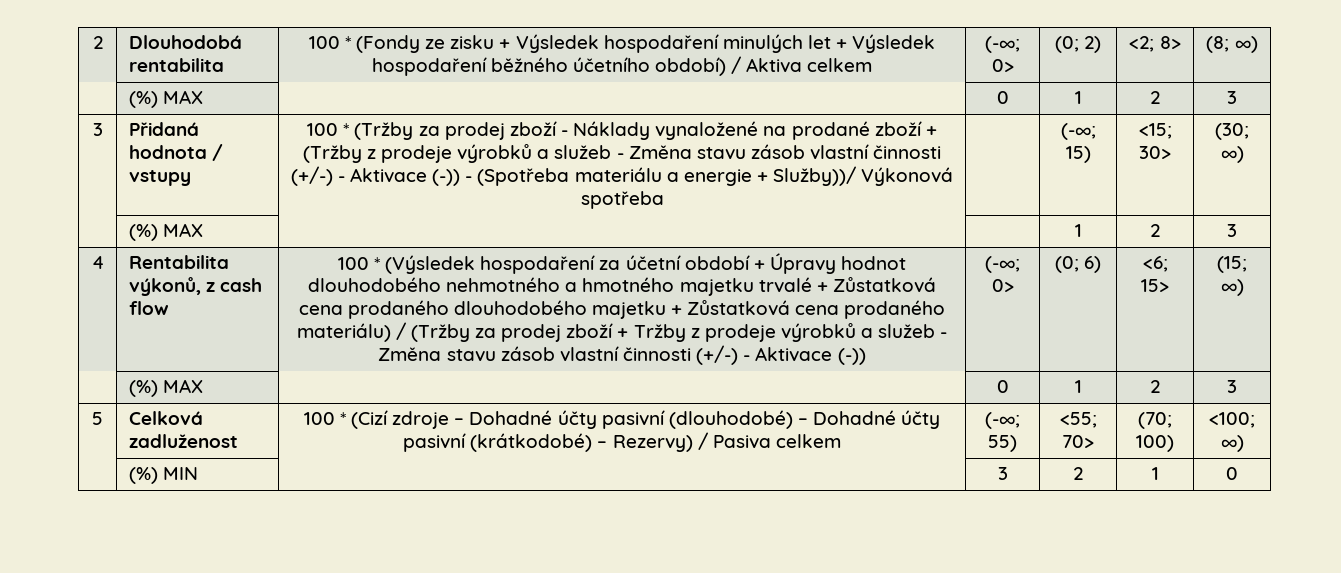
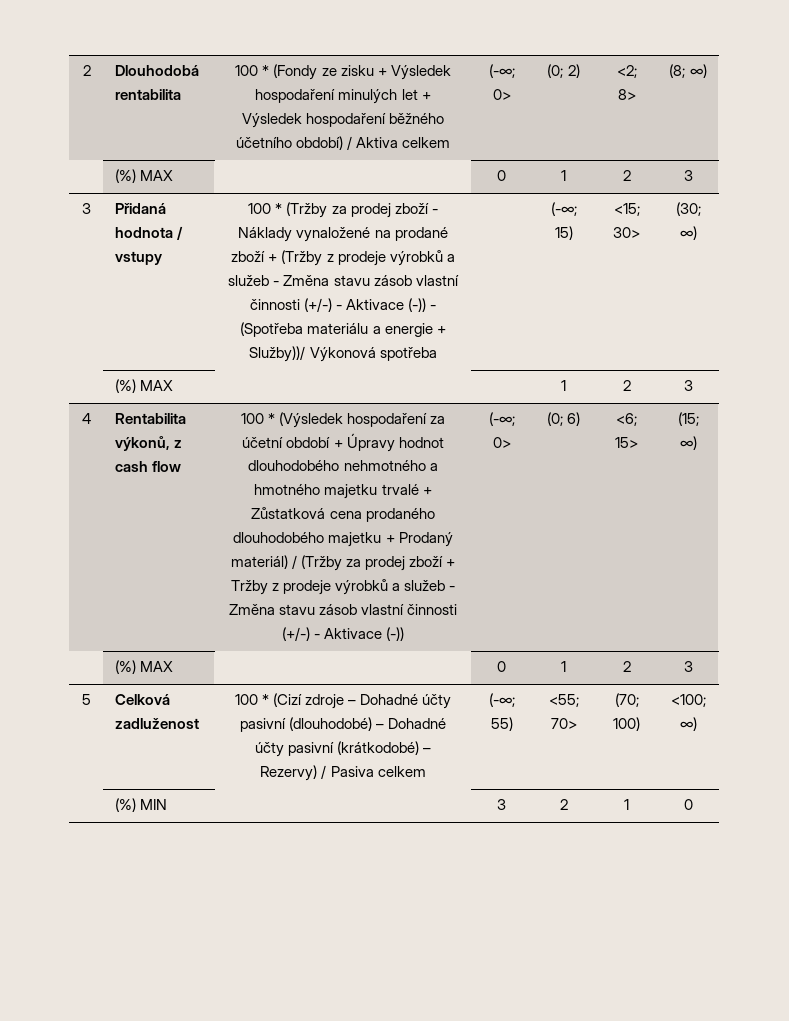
- 100 * (Výsledek hospodaření za účetní období + Úpravy hodnot dlouhodobého nehmotného a hmotného majetku trvalé + Zůstatková cena prodaného dlouhodobého majetku + Zůstatková cena prodaného materiálu) / (Tržby za prodej zboží + Tržby z prodeje výrobků a služeb - Změna stavu zásob vlastní činnosti (+/-) - Aktivace (-))
+ 100 * (Výsledek hospodaření za účetní období + Úpravy hodnot dlouhodobého nehmotného a hmotného majetku trvalé + Zůstatková cena prodaného dlouhodobého majetku + Prodaný materiál) / (Tržby za prodej zboží + Tržby z prodeje výrobků a služeb - Změna stavu zásob vlastní činnosti (+/-) - Aktivace (-))

